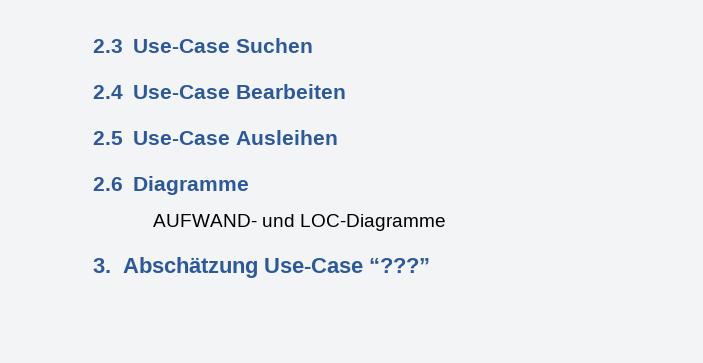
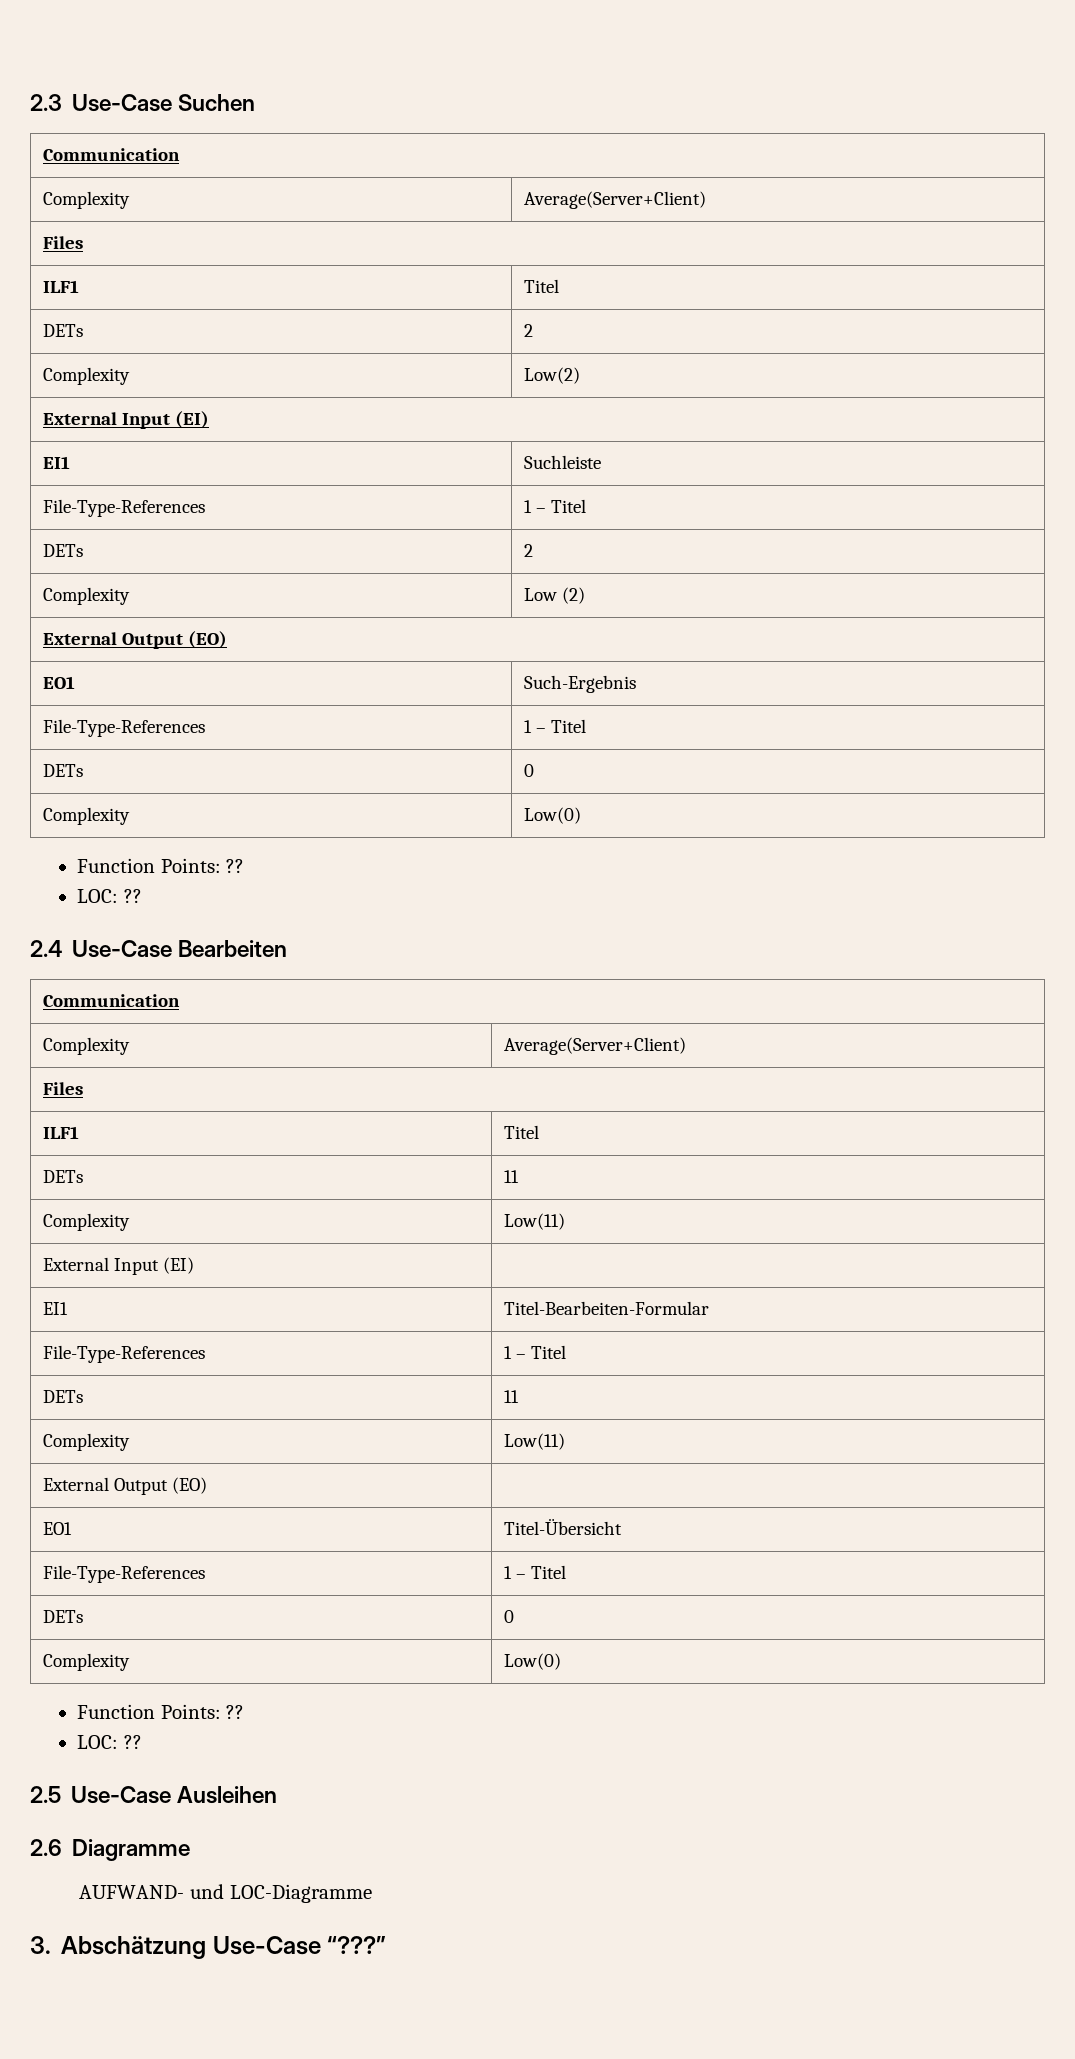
  2.3 Use-Case Suchen
+ Communication
+ Complexity | Average(Server+Client)
+ Files
+ ILF1 | Titel
+ DETs | 2
+ Complexity | Low(2)
+ External Input (EI)
+ EI1 | Suchleiste
+ File-Type-References | 1 – Titel
+ DETs | 2
+ Complexity | Low (2)
+ External Output (EO)
+ EO1 | Such-Ergebnis
+ File-Type-References | 1 – Titel
+ DETs | 0
+ Complexity | Low(0)
+ Function Points: ??
+ LOC: ??
  2.4 Use-Case Bearbeiten
+ Communication
+ Complexity | Average(Server+Client)
+ Files
+ ILF1 | Titel
+ DETs | 11
+ Complexity | Low(11)
+ External Input (EI) |
+ EI1 | Titel-Bearbeiten-Formular
+ File-Type-References | 1 – Titel
+ DETs | 11
+ Complexity | Low(11)
+ External Output (EO) |
+ EO1 | Titel-Übersicht
+ File-Type-References | 1 – Titel
+ DETs | 0
+ Complexity | Low(0)
+ Function Points: ??
+ LOC: ??

